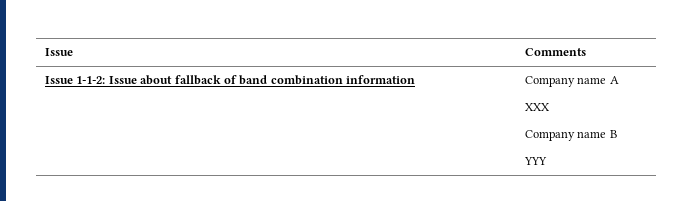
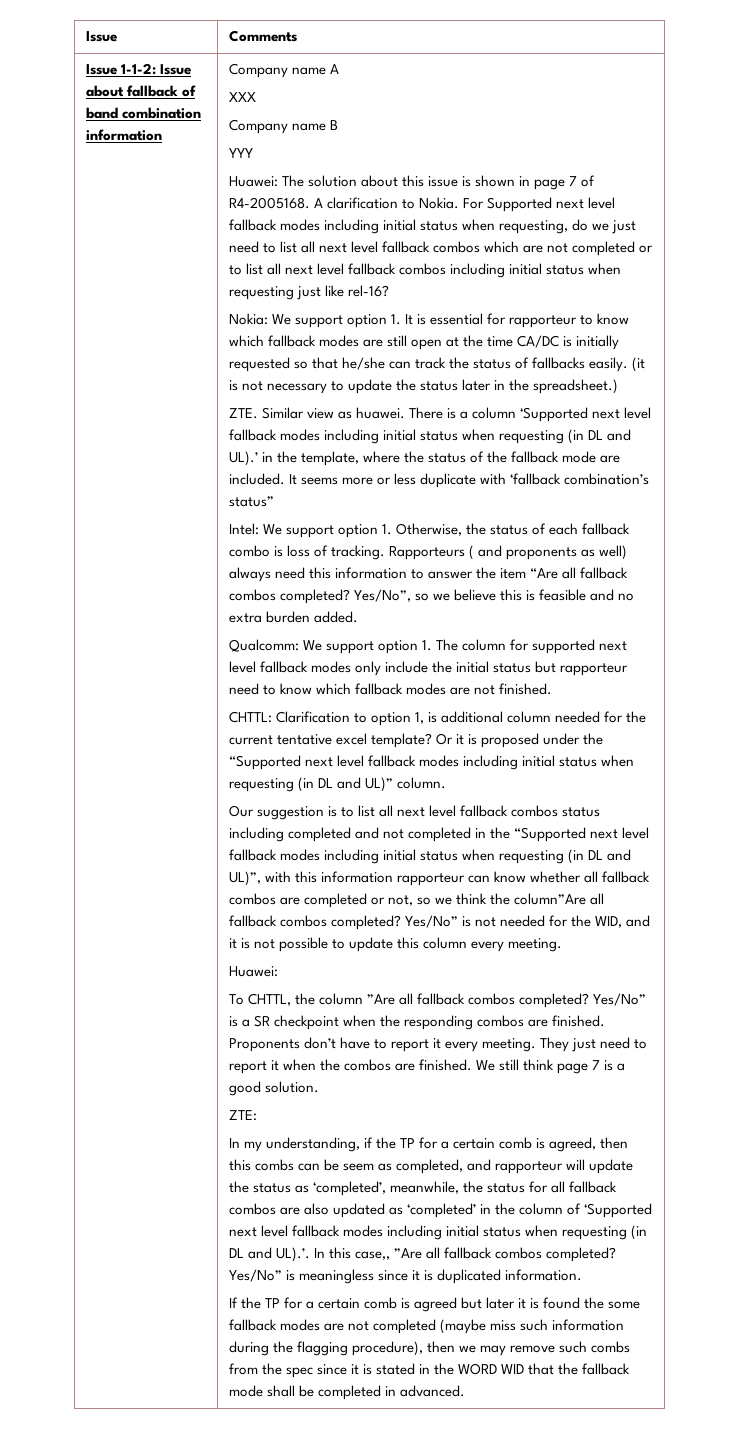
+ Huawei: The solution about this issue is shown in page 7 of R4-2005168. A clarification to Nokia. For Supported next level fallback modes including initial status when requesting, do we just need to list all next level fallback combos which are not completed or to list all next level fallback combos including initial status when requesting just like rel-16?
+ Nokia: We support option 1. It is essential for rapporteur to know which fallback modes are still open at the time CA/DC is initially requested so that he/she can track the status of fallbacks easily. (it is not necessary to update the status later in the spreadsheet.)
+ ZTE. Similar view as huawei. There is a column ‘Supported next level fallback modes including initial status when requesting (in DL and UL).’ in the template, where the status of the fallback mode are included. It seems more or less duplicate with ‘fallback combination’s status”
+ Intel: We support option 1. Otherwise, the status of each fallback combo is loss of tracking. Rapporteurs ( and proponents as well) always need this information to answer the item “Are all fallback combos completed? Yes/No”, so we believe this is feasible and no extra burden added.
+ Qualcomm: We support option 1. The column for supported next level fallback modes only include the initial status but rapporteur need to know which fallback modes are not finished.
+ CHTTL: Clarification to option 1, is additional column needed for the current tentative excel template? Or it is proposed under the “Supported next level fallback modes including initial status when requesting (in DL and UL)” column.
+ Our suggestion is to list all next level fallback combos status including completed and not completed in the “Supported next level fallback modes including initial status when requesting (in DL and UL)”, with this information rapporteur can know whether all fallback combos are completed or not, so we think the column”Are all fallback combos completed? Yes/No” is not needed for the WID, and it is not possible to update this column every meeting.
+ Huawei:
+ To CHTTL, the column ”Are all fallback combos completed? Yes/No” is a SR checkpoint when the responding combos are finished. Proponents don’t have to report it every meeting. They just need to report it when the combos are finished. We still think page 7 is a good solution.
+ ZTE:
+ In my understanding, if the TP for a certain comb is agreed, then this combs can be seem as completed, and rapporteur will update the status as ‘completed’, meanwhile, the status for all fallback combos are also updated as ‘completed’ in the column of ‘Supported next level fallback modes including initial status when requesting (in DL and UL).’. In this case,, ”Are all fallback combos completed? Yes/No” is meaningless since it is duplicated information.
+ If the TP for a certain comb is agreed but later it is found the some fallback modes are not completed (maybe miss such information during the flagging procedure), then we may remove such combs from the spec since it is stated in the WORD WID that the fallback mode shall be completed in advanced.

